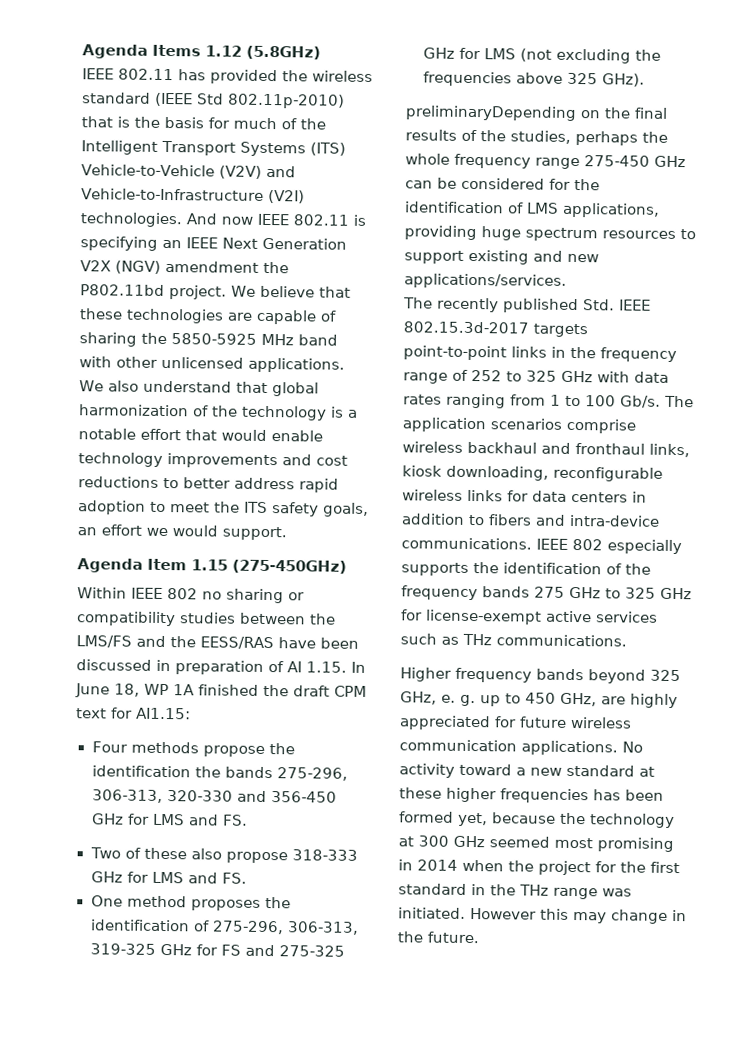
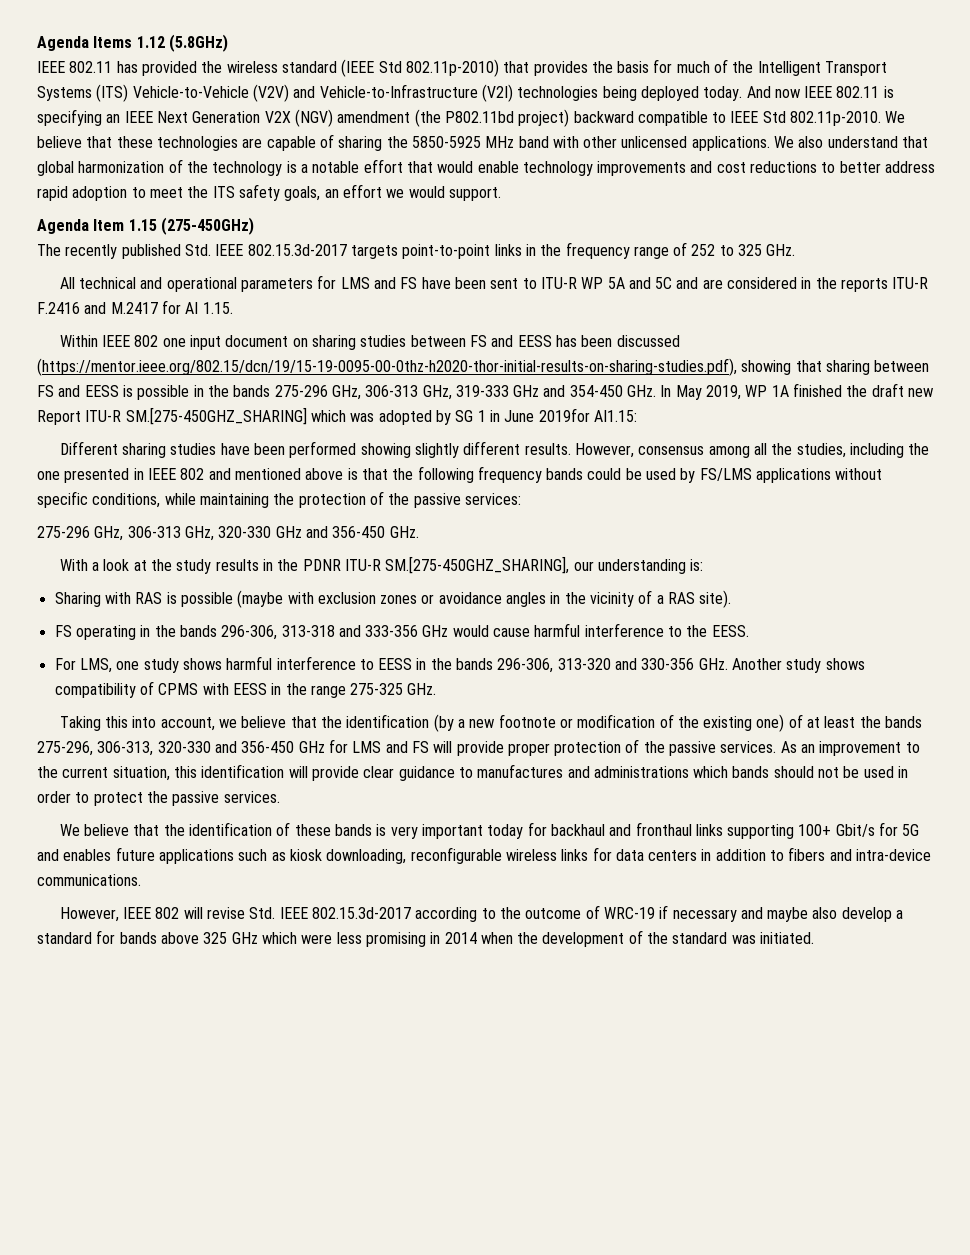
- IEEE 802.11 has provided the wireless standard (IEEE Std 802.11p-2010) that is the basis for much of the Intelligent Transport Systems (ITS) Vehicle-to-Vehicle (V2V) and Vehicle-to-Infrastructure (V2I) technologies.
+ IEEE 802.11 has provided the wireless standard (IEEE Std 802.11p-2010) that provides the basis for much of the Intelligent Transport Systems (ITS) Vehicle-to-Vehicle (V2V) and Vehicle-to-Infrastructure (V2I) technologies being deployed today.
- And now IEEE 802.11 is specifying an IEEE Next Generation V2X (NGV) amendment the P802.11bd project. We believe that these technologies are capable of sharing the 5850-5925 MHz band with other unlicensed applications.
+ And now IEEE 802.11 is specifying an IEEE Next Generation V2X (NGV) amendment (the P802.11bd project) backward compatible to IEEE Std 802.11p-2010. We believe that these technologies are capable of sharing the 5850-5925 MHz band with other unlicensed applications.
- Within IEEE 802 no sharing or compatibility studies between the LMS/FS and the EESS/RAS have been discussed in preparation of AI 1.15. In June 18, WP 1A finished the draft CPM text for AI1.15:
- Four methods propose the identification the bands 275-296, 306-313, 320-330 and 356-450 GHz for LMS and FS.
- Two of these also propose 318-333 GHz for LMS and FS.
- One method proposes the identification of 275-296, 306-313, 319-325 GHz for FS and 275-325 GHz for LMS (not excluding the frequencies above 325 GHz).
- preliminaryDepending on the final results of the studies, perhaps the whole frequency range 275-450 GHz can be considered for the identification of LMS applications, providing huge spectrum resources to support existing and new applications/services.
- The recently published Std. IEEE 802.15.3d-2017 targets point-to-point links in the frequency range of 252 to 325 GHz with data rates ranging from 1 to 100 Gb/s. The application scenarios comprise wireless backhaul and fronthaul links, kiosk downloading, reconfigurable wireless links for data centers in addition to fibers and intra-device communications. IEEE 802 especially supports the identification of the frequency bands 275 GHz to 325 GHz for license-exempt active services such as THz communications.
- Higher frequency bands beyond 325 GHz, e. g. up to 450 GHz, are highly appreciated for future wireless communication applications. No activity toward a new standard at these higher frequencies has been formed yet, because the technology at 300 GHz seemed most promising in 2014 when the project for the first standard in the THz range was initiated. However this may change in the future.
+ The recently published Std. IEEE 802.15.3d-2017 targets point-to-point links in the frequency range of 252 to 325 GHz.
+ All technical and operational parameters for LMS and FS have been sent to ITU-R WP 5A and 5C and are considered in the reports ITU-R F.2416 and M.2417 for AI 1.15.
+ Within IEEE 802 one input document on sharing studies between FS and EESS has been discussed (https://mentor.ieee.org/802.15/dcn/19/15-19-0095-00-0thz-h2020-thor-initial-results-on-sharing-studies.pdf), showing that sharing between FS and EESS is possible in the bands 275-296 GHz, 306-313 GHz, 319-333 GHz and 354-450 GHz. In May 2019, WP 1A finished the draft new Report ITU-R SM.[275-450GHZ_SHARING] which was adopted by SG 1 in June 2019for AI1.15:
+ Different sharing studies have been performed showing slightly different results. However, consensus among all the studies, including the one presented in IEEE 802 and mentioned above is that the following frequency bands could be used by FS/LMS applications without specific conditions, while maintaining the protection of the passive services:
+ 275-296 GHz, 306-313 GHz, 320-330 GHz and 356-450 GHz.
+ With a look at the study results in the PDNR ITU-R SM.[275-450GHZ_SHARING], our understanding is:
+ Sharing with RAS is possible (maybe with exclusion zones or avoidance angles in the vicinity of a RAS site).
+ FS operating in the bands 296-306, 313-318 and 333-356 GHz would cause harmful interference to the EESS.
+ For LMS, one study shows harmful interference to EESS in the bands 296-306, 313-320 and 330-356 GHz. Another study shows compatibility of CPMS with EESS in the range 275-325 GHz.
+ Taking this into account, we believe that the identification (by a new footnote or modification of the existing one) of at least the bands 275-296, 306-313, 320-330 and 356-450 GHz for LMS and FS will provide proper protection of the passive services. As an improvement to the current situation, this identification will provide clear guidance to manufactures and administrations which bands should not be used in order to protect the passive services.
+ We believe that the identification of these bands is very important today for backhaul and fronthaul links supporting 100+ Gbit/s for 5G and enables future applications such as kiosk downloading, reconfigurable wireless links for data centers in addition to fibers and intra-device communications.
+ However, IEEE 802 will revise Std. IEEE 802.15.3d-2017 according to the outcome of WRC-19 if necessary and maybe also develop a standard for bands above 325 GHz which were less promising in 2014 when the development of the standard was initiated.

